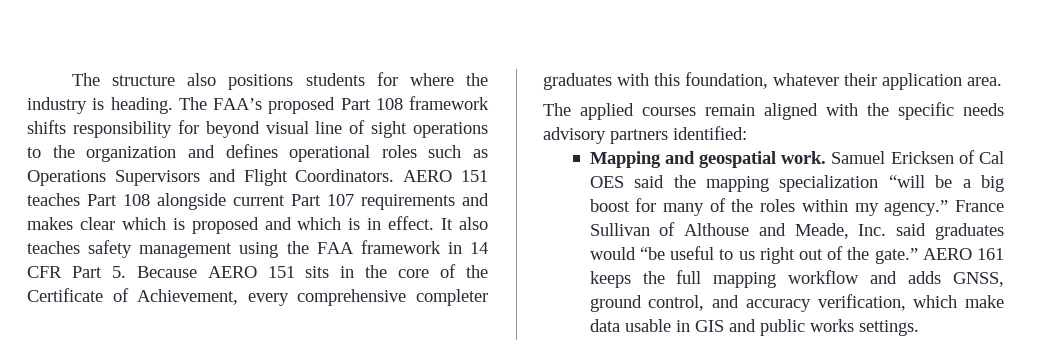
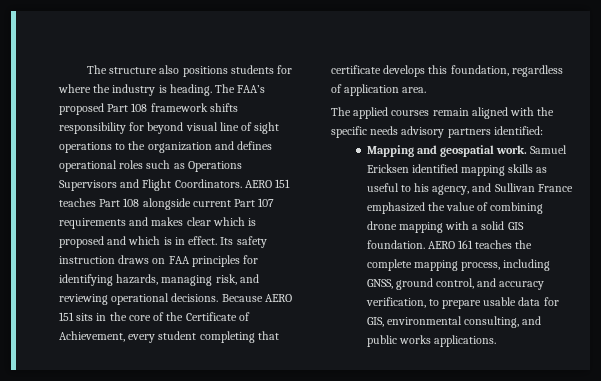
- It also teaches safety management using the FAA framework in 14 CFR Part 5. Because AERO 151 sits in the core of the Certificate of Achievement, every comprehensive completer graduates with this foundation, whatever their application area.
+ Its safety instruction draws on FAA principles for identifying hazards, managing risk, and reviewing operational decisions. Because AERO 151 sits in the core of the Certificate of Achievement, every student completing that certificate develops this foundation, regardless of application area.
- Samuel Ericksen of Cal OES said the mapping specialization “will be a big boost for many of the roles within my agency.” France Sullivan of Althouse and Meade, Inc. said graduates would “be useful to us right out of the gate.” AERO 161 keeps the full mapping workflow and adds GNSS, ground control, and accuracy verification, which make data usable in GIS and public works settings.
+ Samuel Ericksen identified mapping skills as useful to his agency, and Sullivan France emphasized the value of combining drone mapping with a solid GIS foundation. AERO 161 teaches the complete mapping process, including GNSS, ground control, and accuracy verification, to prepare usable data for GIS, environmental consulting, and public works applications.

